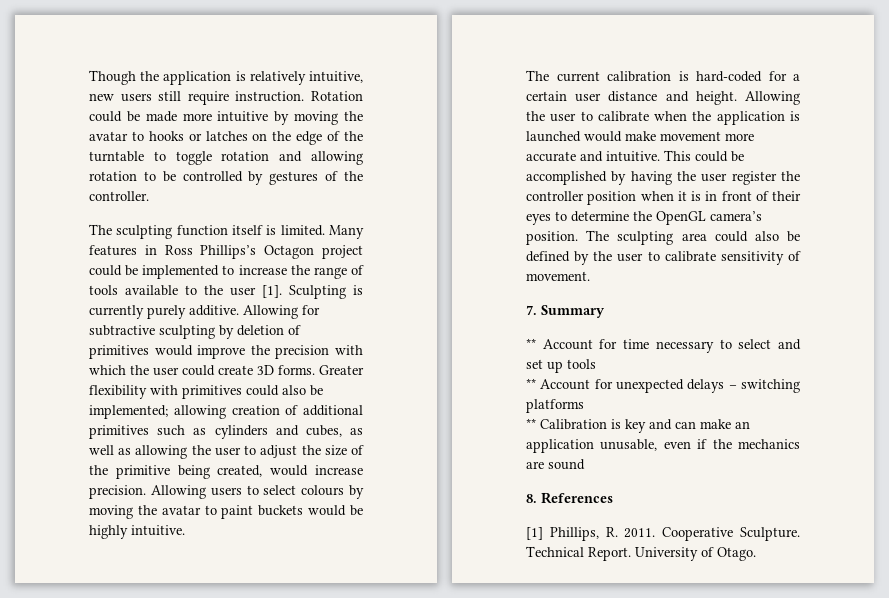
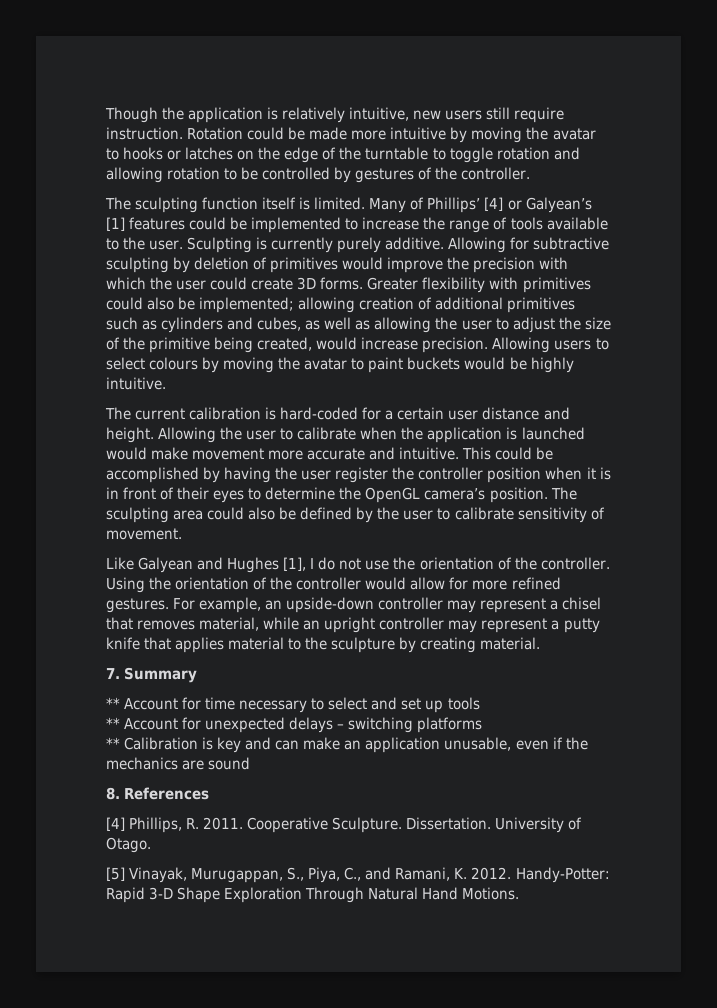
- Many features in Ross Phillips’s Octagon project could be implemented to increase the range of tools available to the user [1].
+ Many of Phillips’ [4] or Galyean’s [1] features could be implemented to increase the range of tools available to the user.
+ Like Galyean and Hughes [1], I do not use the orientation of the controller. Using the orientation of the controller would allow for more refined gestures. For example, an upside-down controller may represent a chisel that removes material, while an upright controller may represent a putty knife that applies material to the sculpture by creating material.
- [1] Phillips, R. 2011.
+ [4] Phillips, R. 2011.
- Technical Report.
+ Dissertation.
+ [5] Vinayak, Murugappan, S., Piya, C., and Ramani, K. 2012. Handy-Potter: Rapid 3-D Shape Exploration Through Natural Hand Motions.

